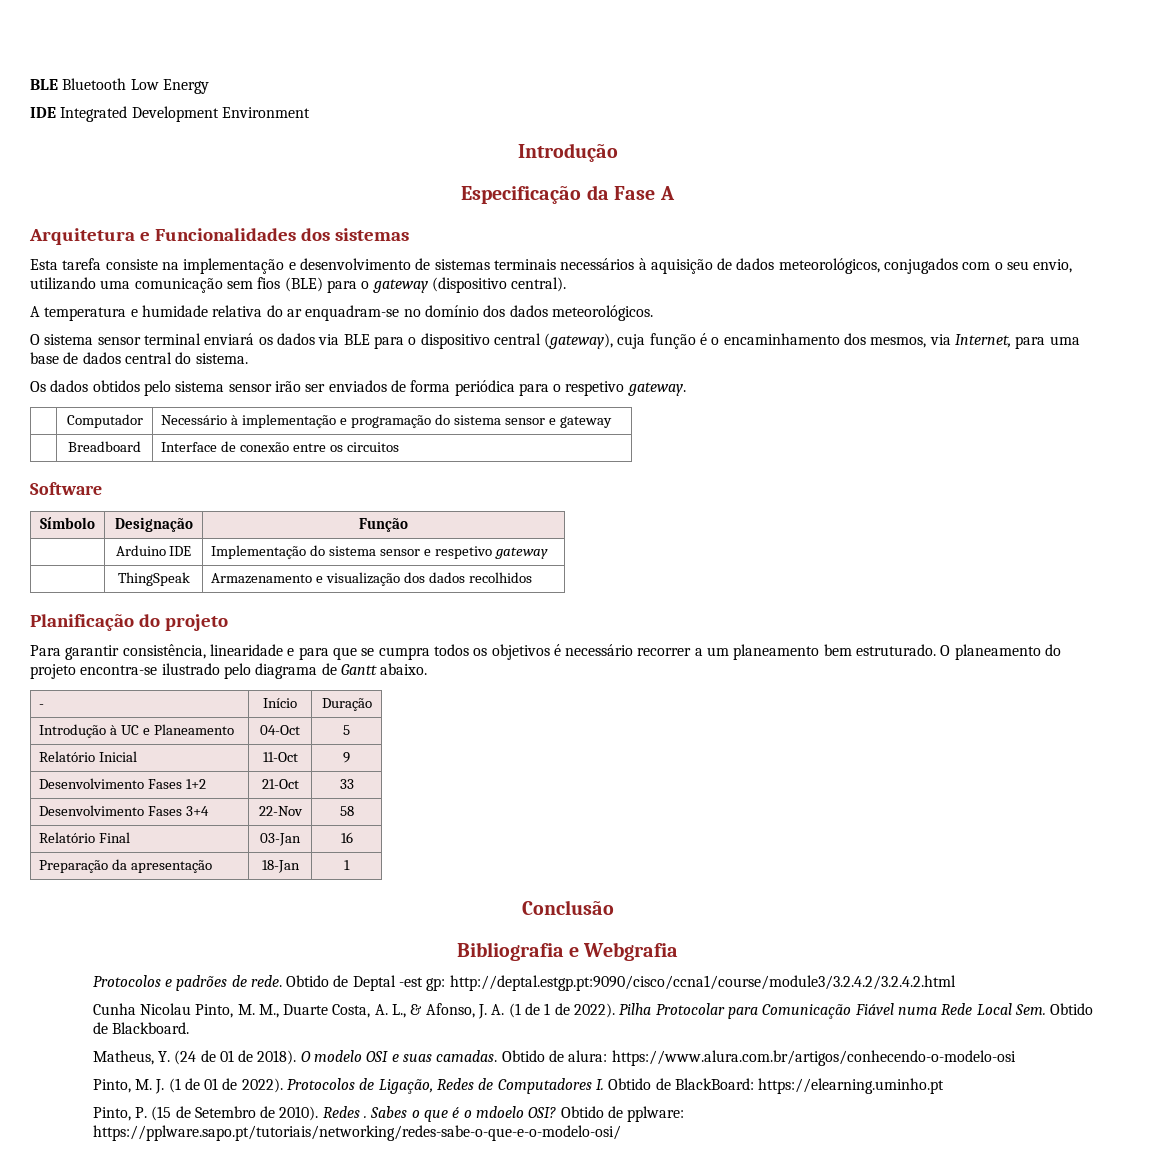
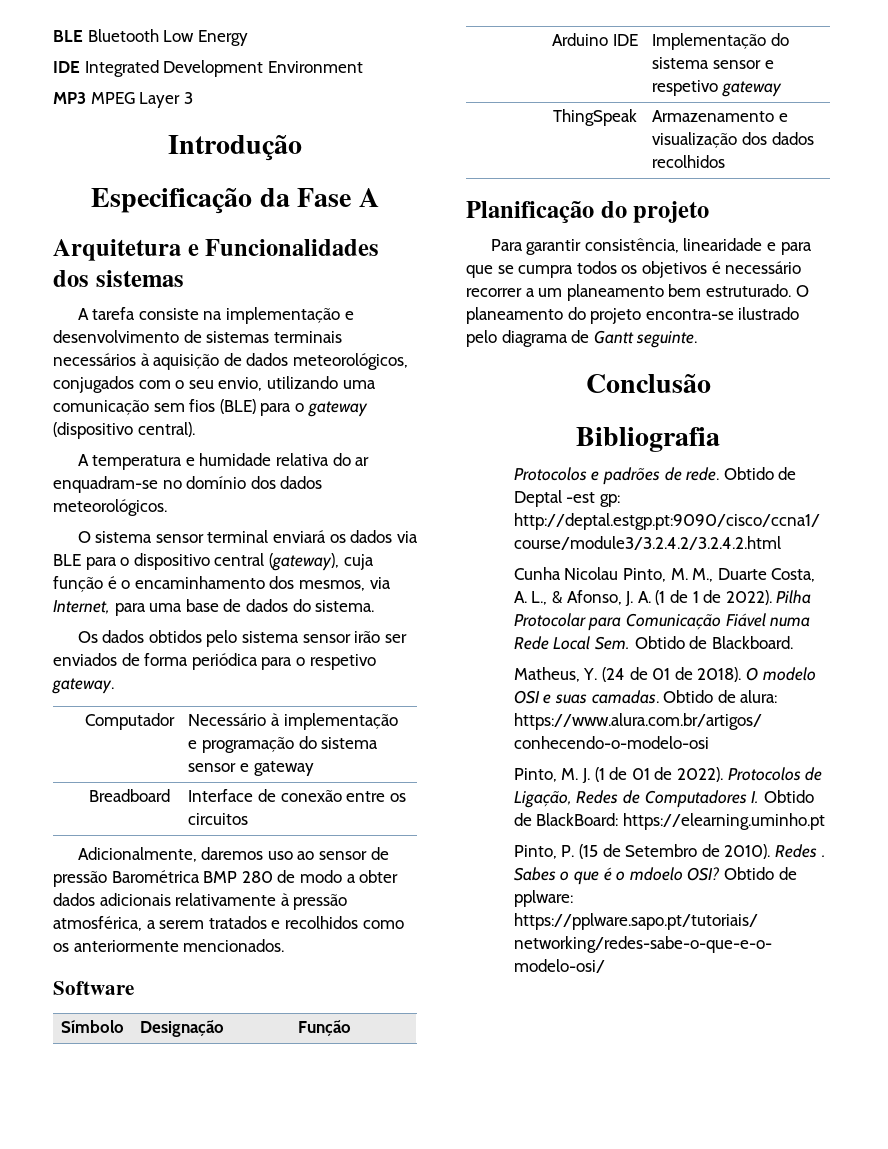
+ MP3 MPEG Layer 3
- Esta tarefa consiste na implementação e desenvolvimento de sistemas terminais necessários à aquisição de dados meteorológicos, conjugados com o seu envio, utilizando uma comunicação sem fios (BLE) para o gateway (dispositivo central).
+ A tarefa consiste na implementação e desenvolvimento de sistemas terminais necessários à aquisição de dados meteorológicos, conjugados com o seu envio, utilizando uma comunicação sem fios (BLE) para o gateway (dispositivo central).
- O sistema sensor terminal enviará os dados via BLE para o dispositivo central (gateway), cuja função é o encaminhamento dos mesmos, via Internet, para uma base de dados central do sistema.
+ O sistema sensor terminal enviará os dados via BLE para o dispositivo central (gateway), cuja função é o encaminhamento dos mesmos, via Internet, para uma base de dados do sistema.
+ Adicionalmente, daremos uso ao sensor de pressão Barométrica BMP 280 de modo a obter dados adicionais relativamente à pressão atmosférica, a serem tratados e recolhidos como os anteriormente mencionados.
- O planeamento do projeto encontra-se ilustrado pelo diagrama de Gantt abaixo.
- - | Início | Duração
- Introdução à UC e Planeamento | 04-Oct | 5
- Relatório Inicial | 11-Oct | 9
- Desenvolvimento Fases 1+2 | 21-Oct | 33
- Desenvolvimento Fases 3+4 | 22-Nov | 58
- Relatório Final | 03-Jan | 16
- Preparação da apresentação | 18-Jan | 1
+ O planeamento do projeto encontra-se ilustrado pelo diagrama de Gantt seguinte.
- Bibliografia e Webgrafia
+ Bibliografia

